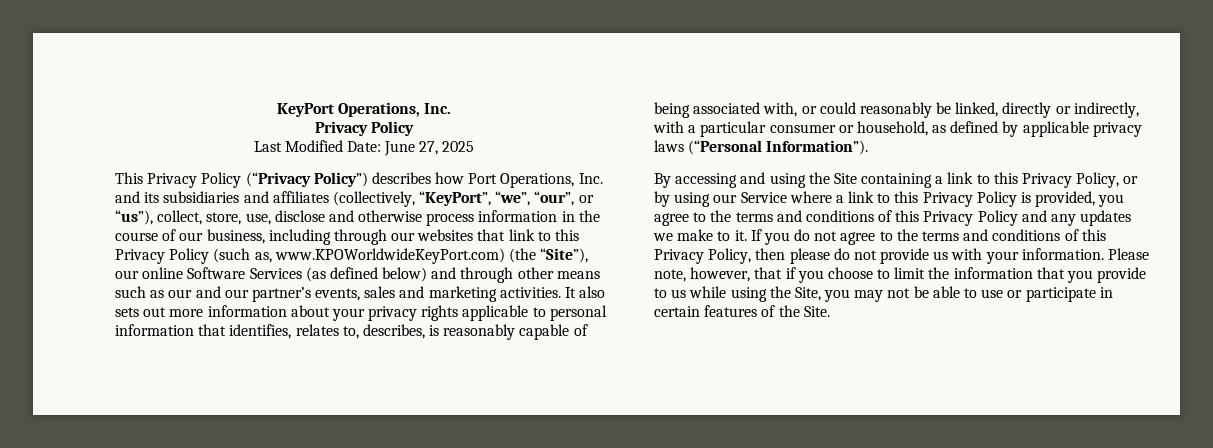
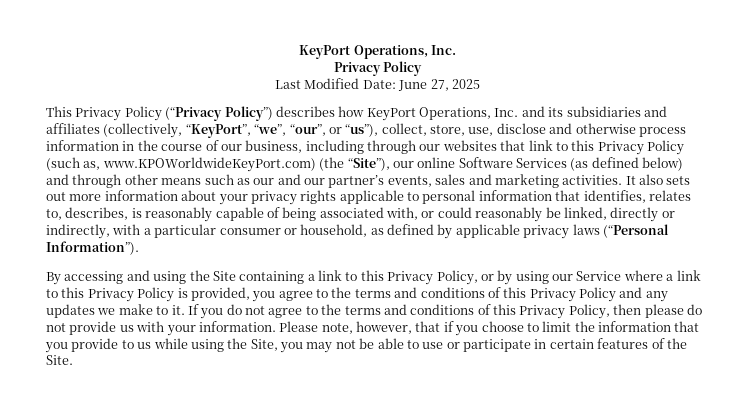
- This Privacy Policy (“Privacy Policy”) describes how Port Operations, Inc. and its subsidiaries and affiliates (collectively, “KeyPort”, “we”, “our”, or “us”), collect, store, use, disclose and otherwise process information in the course of our business, including through our websites that link to this Privacy Policy (such as, www.KPOWorldwideKeyPort.com) (the “Site”), our online Software Services (as defined below) and through other means such as our and our partner’s events, sales and marketing activities.
+ This Privacy Policy (“Privacy Policy”) describes how KeyPort Operations, Inc. and its subsidiaries and affiliates (collectively, “KeyPort”, “we”, “our”, or “us”), collect, store, use, disclose and otherwise process information in the course of our business, including through our websites that link to this Privacy Policy (such as, www.KPOWorldwideKeyPort.com) (the “Site”), our online Software Services (as defined below) and through other means such as our and our partner’s events, sales and marketing activities.

